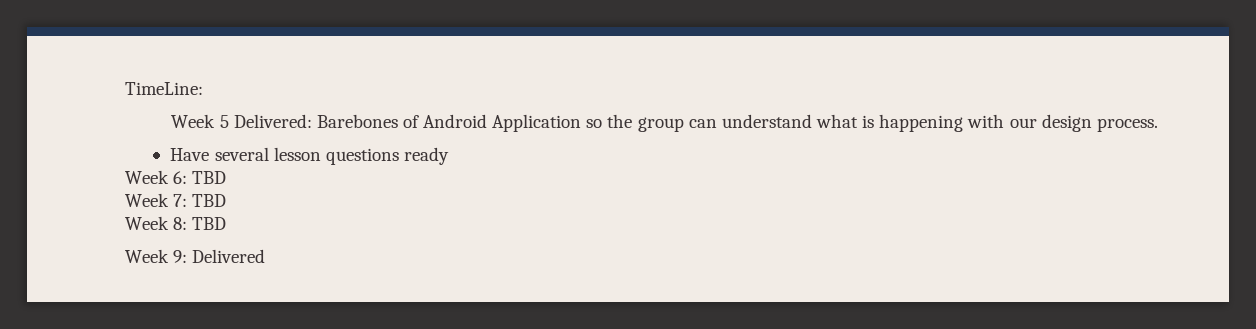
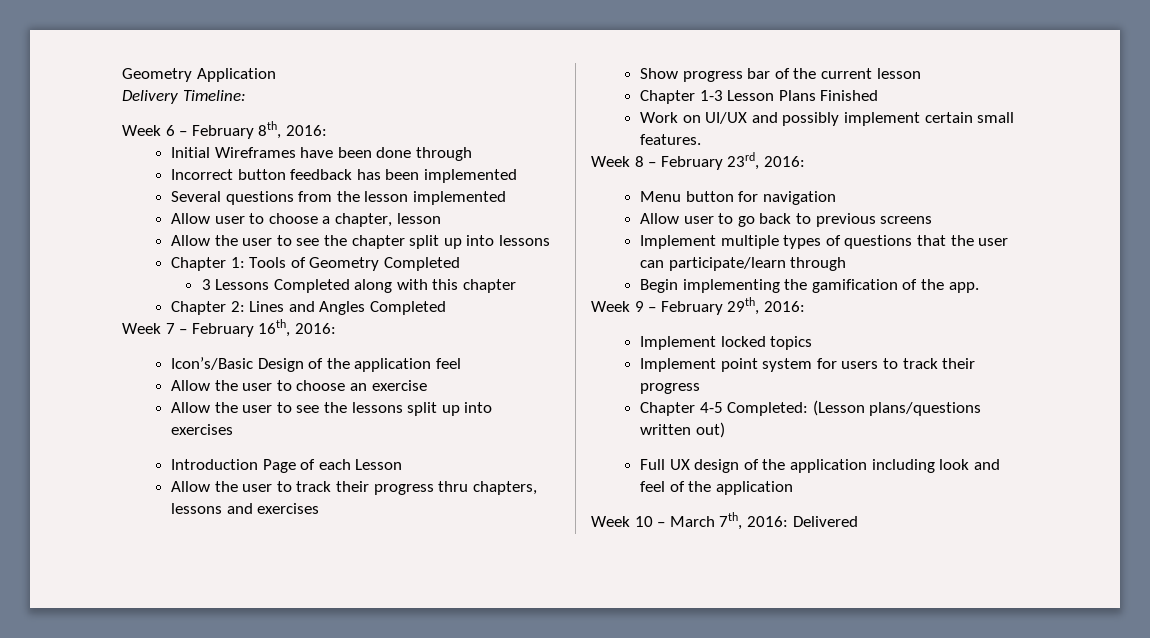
- TimeLine:
- Week 5 Delivered: Barebones of Android Application so the group can understand what is happening with our design process.
- Have several lesson questions ready
- Week 6: TBD
- Week 7: TBD
- Week 8: TBD
- Week 9: Delivered
+ Geometry Application
+ Delivery Timeline:
+ Week 6 – February 8th, 2016:
+ Initial Wireframes have been done through
+ Incorrect button feedback has been implemented
+ Several questions from the lesson implemented
+ Allow user to choose a chapter, lesson
+ Allow the user to see the chapter split up into lessons
+ Chapter 1: Tools of Geometry Completed
+ 3 Lessons Completed along with this chapter
+ Chapter 2: Lines and Angles Completed
+ Week 7 – February 16th, 2016:
+ Icon’s/Basic Design of the application feel
+ Allow the user to choose an exercise
+ Allow the user to see the lessons split up into exercises
+ Introduction Page of each Lesson
+ Allow the user to track their progress thru chapters, lessons and exercises
+ Show progress bar of the current lesson
+ Chapter 1-3 Lesson Plans Finished
+ Work on UI/UX and possibly implement certain small features.
+ Week 8 – February 23rd, 2016:
+ Menu button for navigation
+ Allow user to go back to previous screens
+ Implement multiple types of questions that the user can participate/learn through
+ Begin implementing the gamification of the app.
+ Week 9 – February 29th, 2016:
+ Implement locked topics
+ Implement point system for users to track their progress
+ Chapter 4-5 Completed: (Lesson plans/questions written out)
+ Full UX design of the application including look and feel of the application
+ Week 10 – March 7th, 2016: Delivered

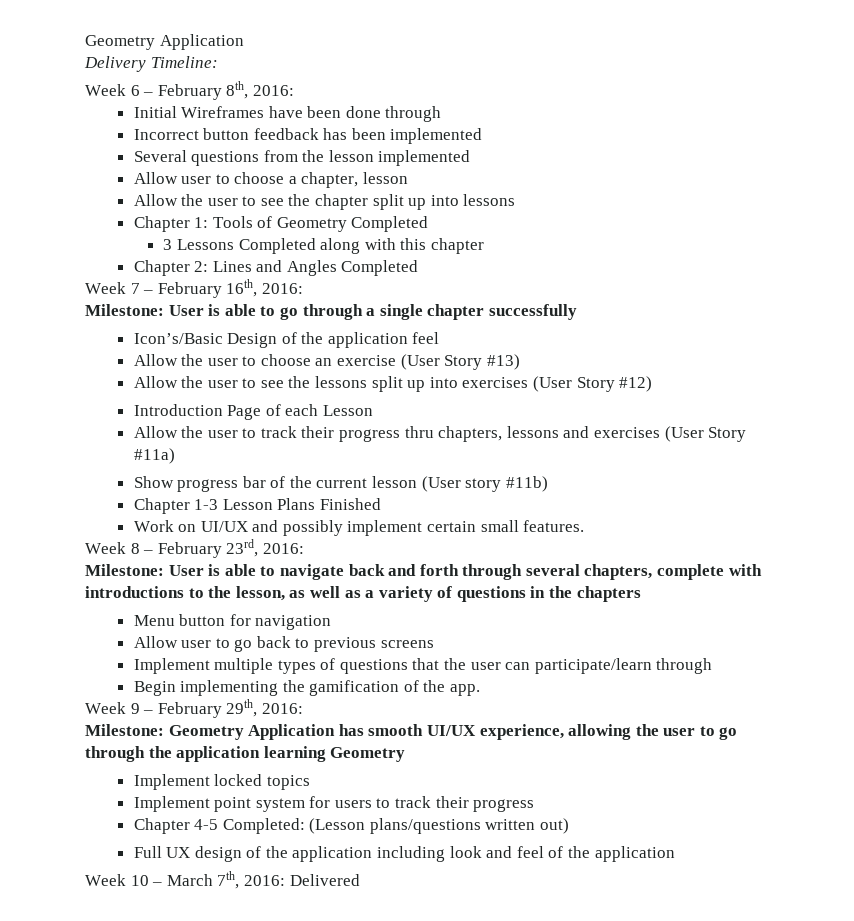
+ Milestone: User is able to go through a single chapter successfully
- Allow the user to choose an exercise
+ Allow the user to choose an exercise (User Story #13)
- Allow the user to see the lessons split up into exercises
+ Allow the user to see the lessons split up into exercises (User Story #12)
- Allow the user to track their progress thru chapters, lessons and exercises
+ Allow the user to track their progress thru chapters, lessons and exercises (User Story #11a)
- Show progress bar of the current lesson
+ Show progress bar of the current lesson (User story #11b)
+ Milestone: User is able to navigate back and forth through several chapters, complete with introductions to the lesson, as well as a variety of questions in the chapters
+ Milestone: Geometry Application has smooth UI/UX experience, allowing the user to go through the application learning Geometry

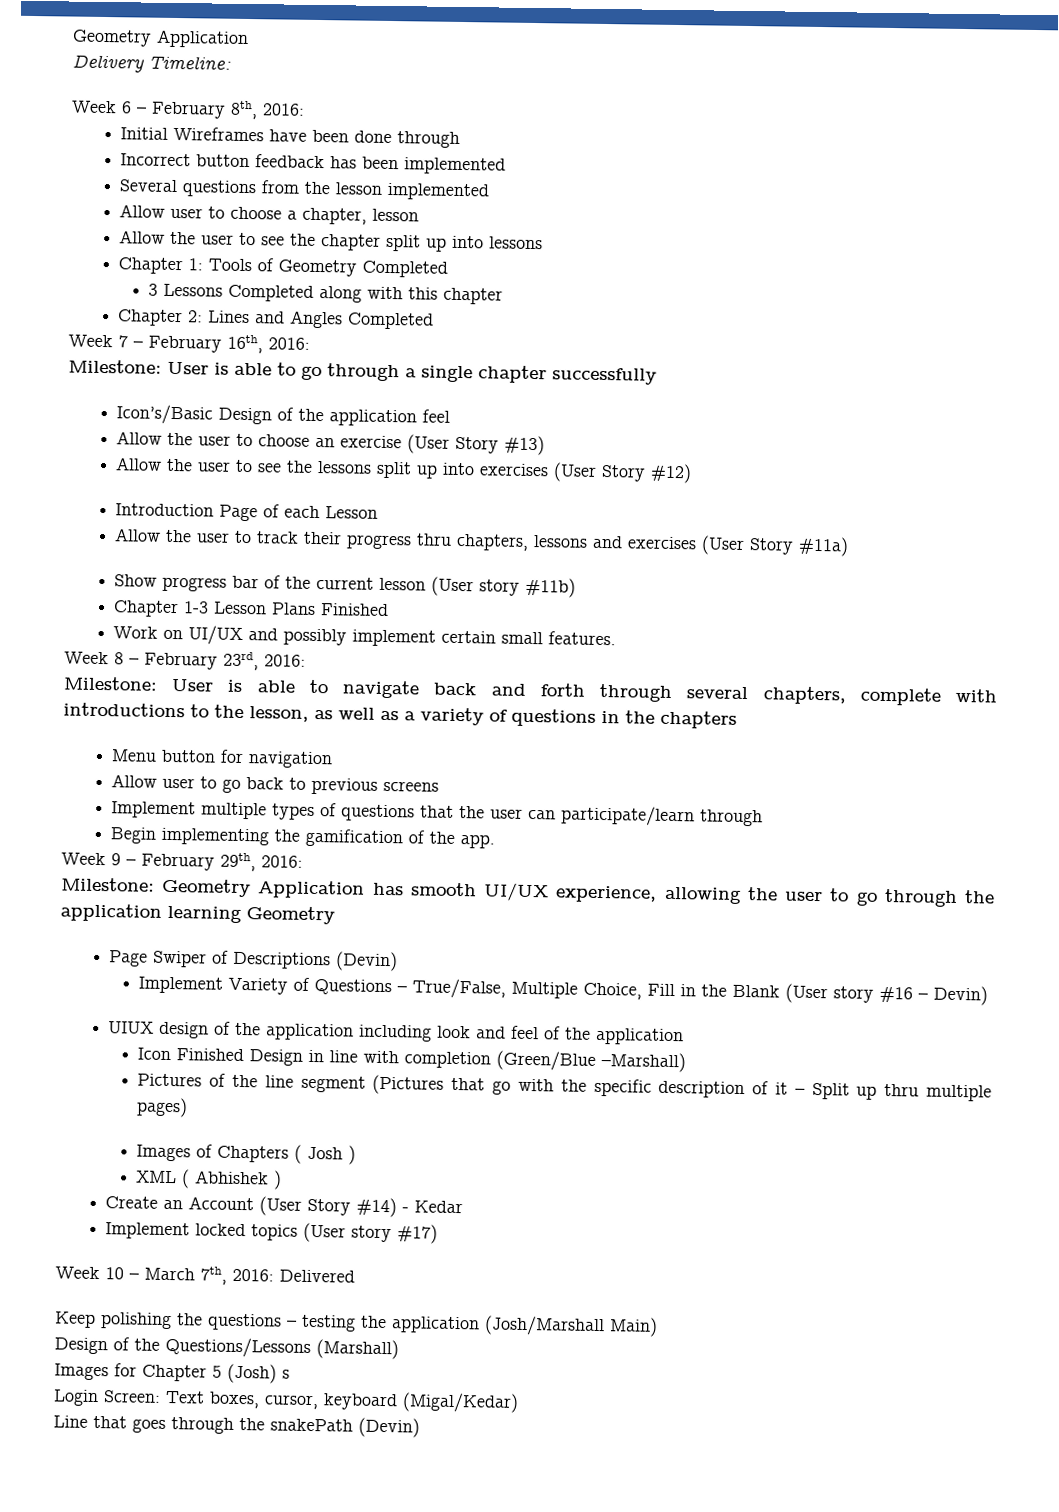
- Implement locked topics
- Implement point system for users to track their progress
- Chapter 4-5 Completed: (Lesson plans/questions written out)
- Full UX design of the application including look and feel of the application
+ Page Swiper of Descriptions (Devin)
+ Implement Variety of Questions – True/False, Multiple Choice, Fill in the Blank (User story #16 – Devin)
+ UIUX design of the application including look and feel of the application
+ Icon Finished Design in line with completion (Green/Blue –Marshall)
+ Pictures of the line segment (Pictures that go with the specific description of it – Split up thru multiple pages)
+ Images of Chapters ( Josh )
+ XML ( Abhishek )
+ Create an Account (User Story #14) - Kedar
+ Implement locked topics (User story #17)
+ Keep polishing the questions – testing the application (Josh/Marshall Main)
+ Design of the Questions/Lessons (Marshall)
+ Images for Chapter 5 (Josh) s
+ Login Screen: Text boxes, cursor, keyboard (Migal/Kedar)
+ Line that goes through the snakePath (Devin)

